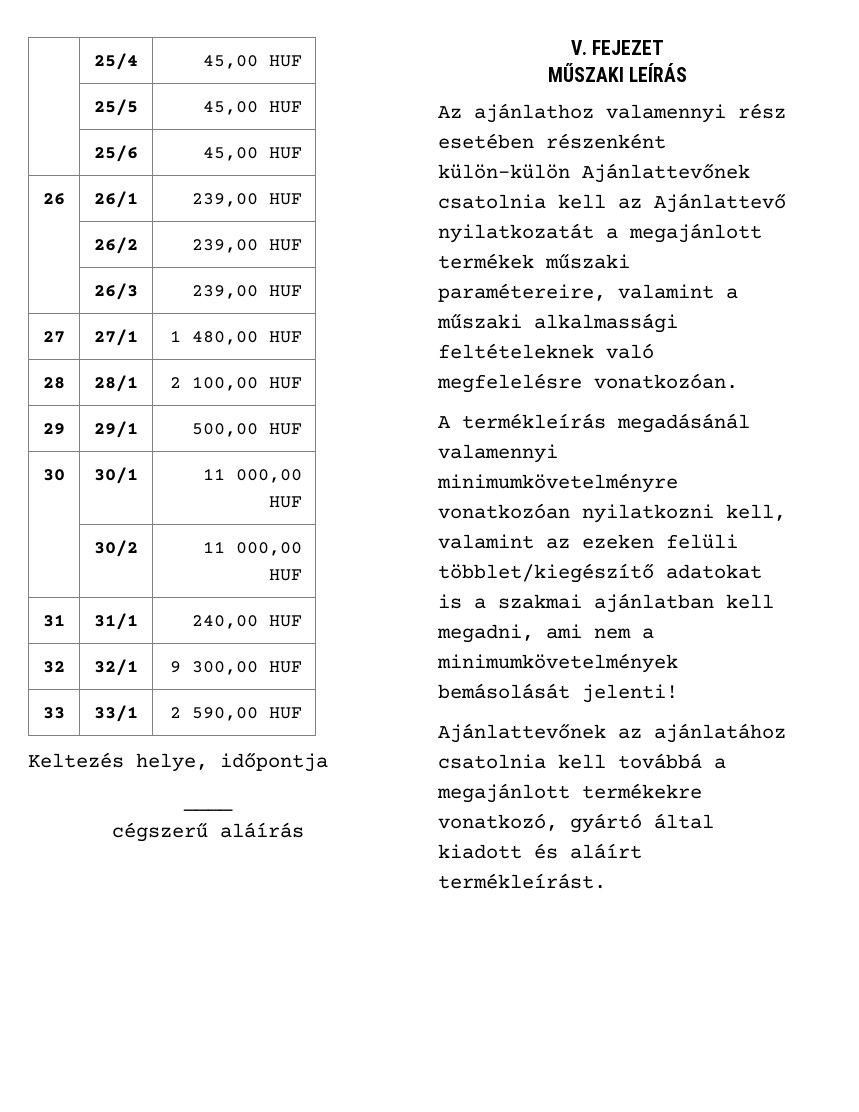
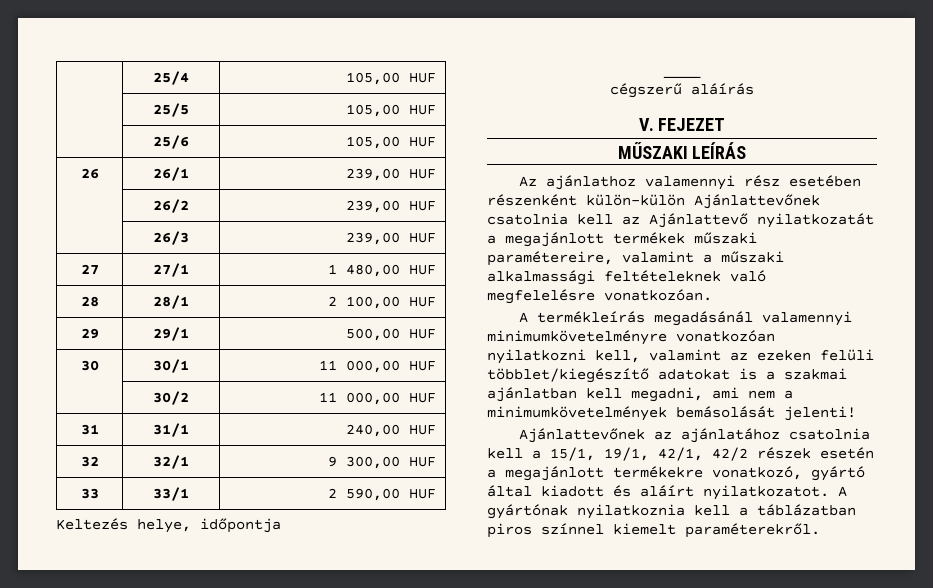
- | 25/4 | 45,00 HUF
+ | 25/4 | 105,00 HUF
- | 25/5 | 45,00 HUF
+ | 25/5 | 105,00 HUF
- | 25/6 | 45,00 HUF
+ | 25/6 | 105,00 HUF
- Ajánlattevőnek az ajánlatához csatolnia kell továbbá a megajánlott termékekre vonatkozó, gyártó által kiadott és aláírt termékleírást.
+ Ajánlattevőnek az ajánlatához csatolnia kell a 15/1, 19/1, 42/1, 42/2 részek esetén a megajánlott termékekre vonatkozó, gyártó által kiadott és aláírt nyilatkozatot. A gyártónak nyilatkoznia kell a táblázatban piros színnel kiemelt paraméterekről.

